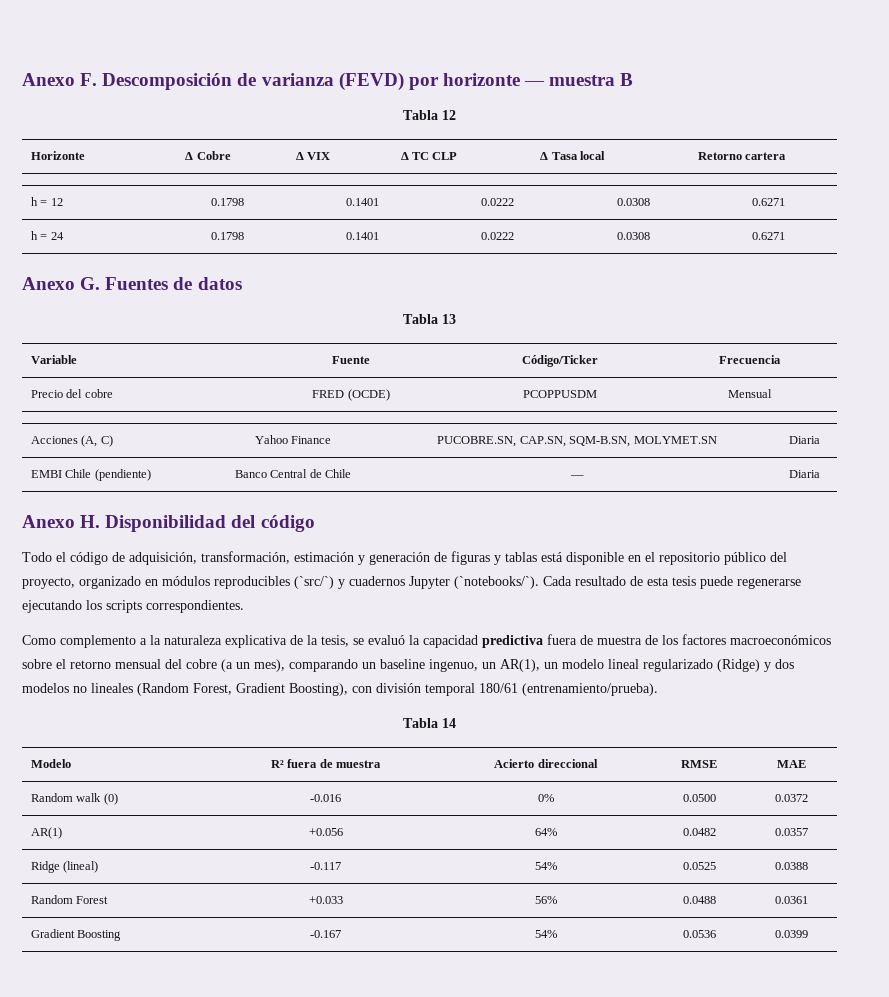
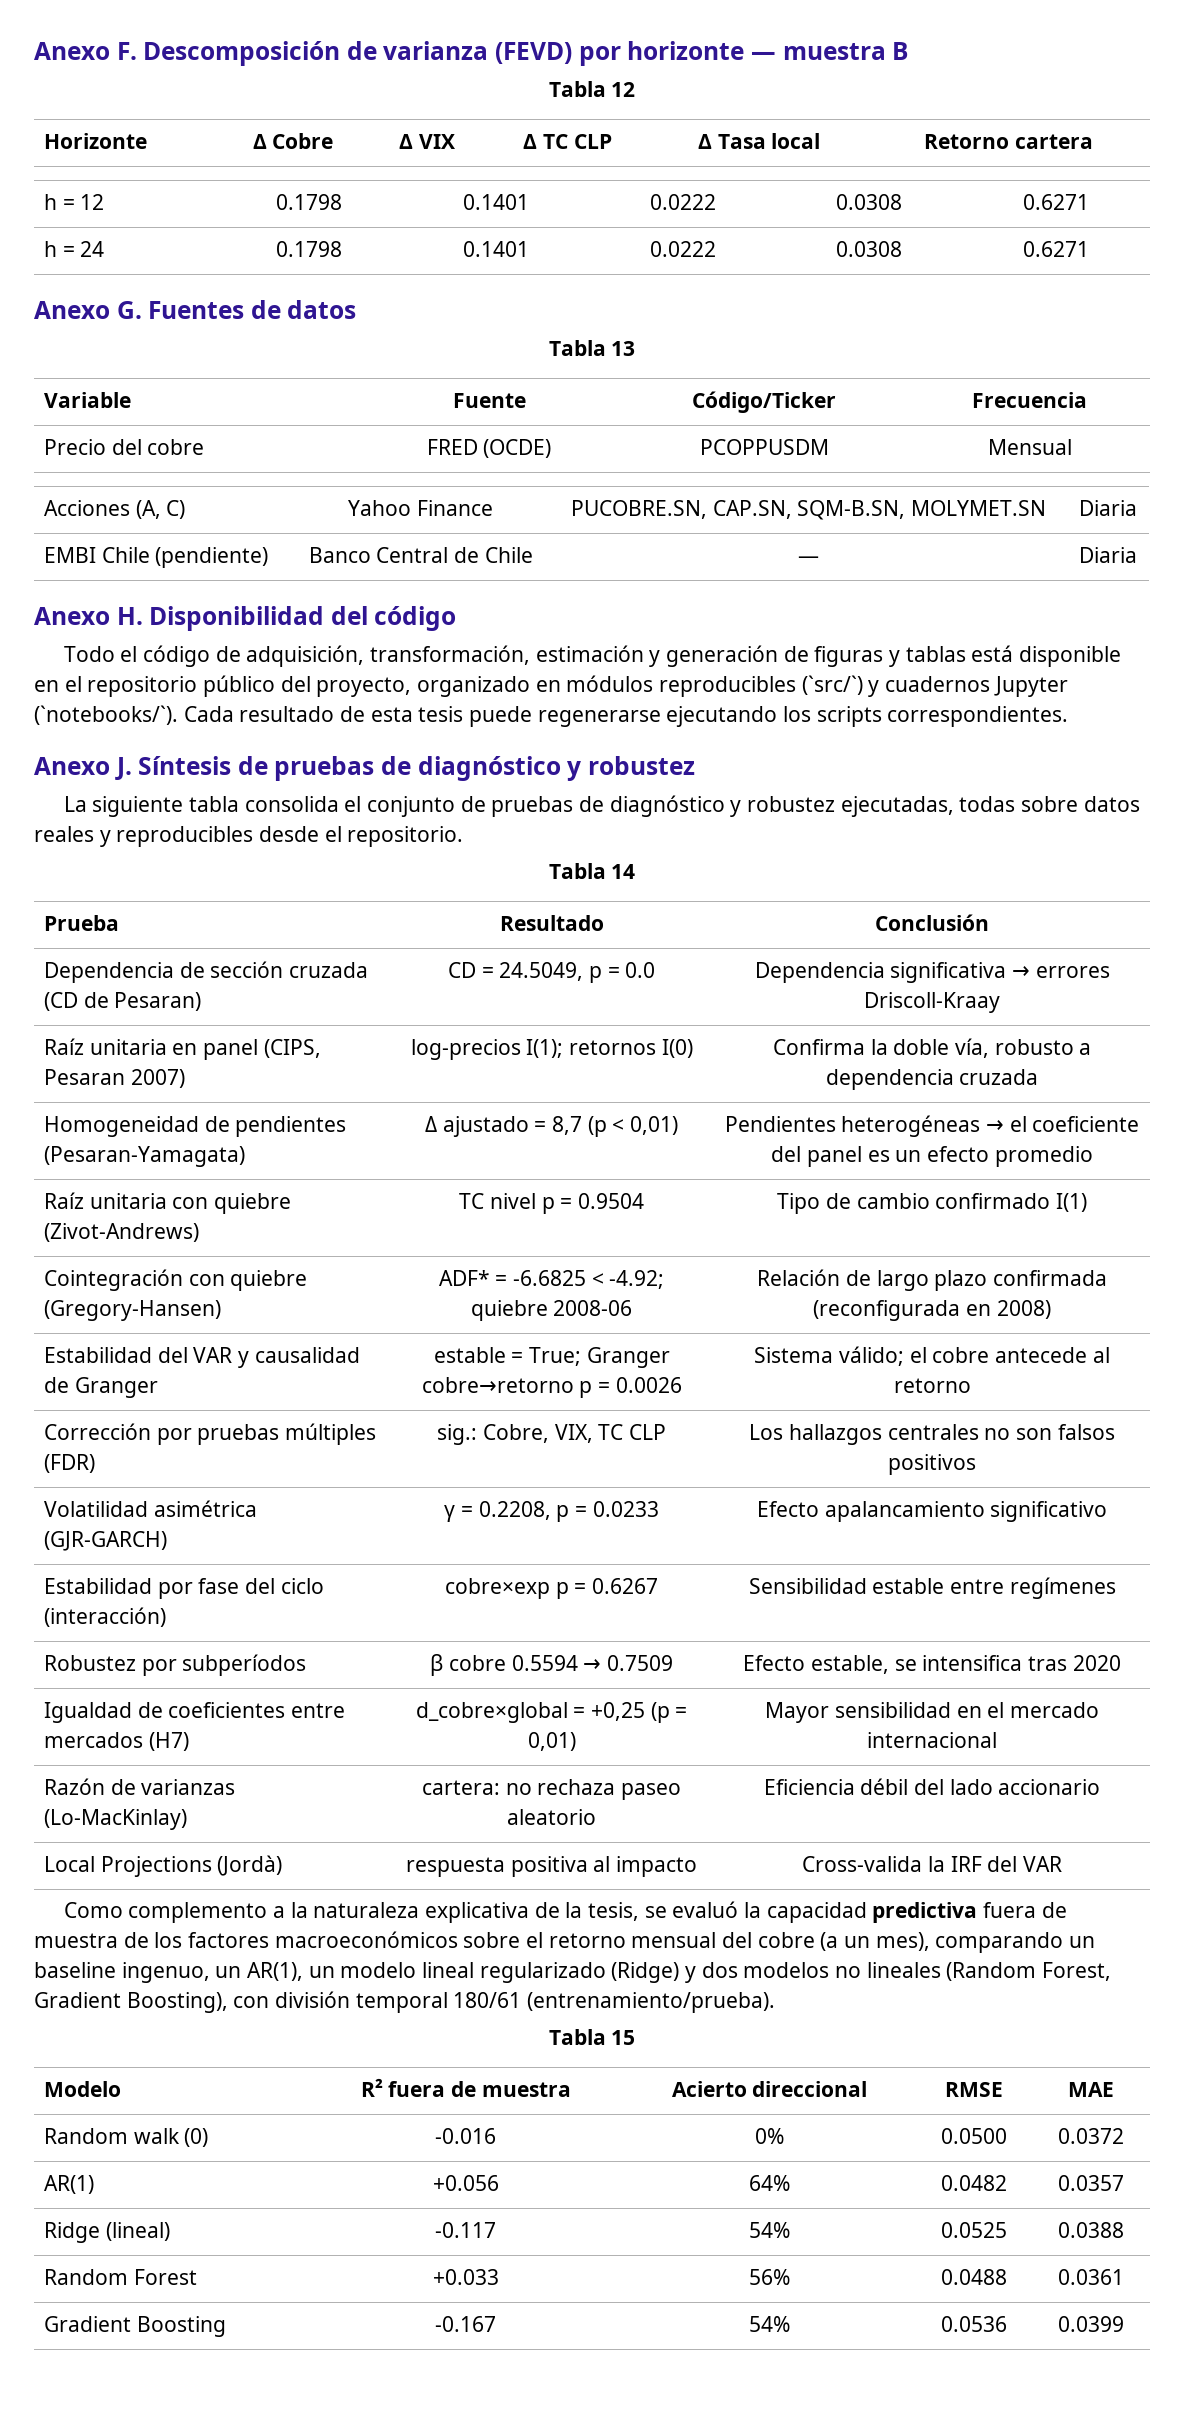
+ Anexo J. Síntesis de pruebas de diagnóstico y robustez
+ La siguiente tabla consolida el conjunto de pruebas de diagnóstico y robustez ejecutadas, todas sobre datos reales y reproducibles desde el repositorio.
+ Tabla 14
+ Prueba | Resultado | Conclusión
+ Dependencia de sección cruzada (CD de Pesaran) | CD = 24.5049, p = 0.0 | Dependencia significativa → errores Driscoll-Kraay
+ Raíz unitaria en panel (CIPS, Pesaran 2007) | log-precios I(1); retornos I(0) | Confirma la doble vía, robusto a dependencia cruzada
+ Homogeneidad de pendientes (Pesaran-Yamagata) | Δ ajustado = 8,7 (p < 0,01) | Pendientes heterogéneas → el coeficiente del panel es un efecto promedio
+ Raíz unitaria con quiebre (Zivot-Andrews) | TC nivel p = 0.9504 | Tipo de cambio confirmado I(1)
+ Cointegración con quiebre (Gregory-Hansen) | ADF* = -6.6825 < -4.92; quiebre 2008-06 | Relación de largo plazo confirmada (reconfigurada en 2008)
+ Estabilidad del VAR y causalidad de Granger | estable = True; Granger cobre→retorno p = 0.0026 | Sistema válido; el cobre antecede al retorno
+ Corrección por pruebas múltiples (FDR) | sig.: Cobre, VIX, TC CLP | Los hallazgos centrales no son falsos positivos
+ Volatilidad asimétrica (GJR-GARCH) | γ = 0.2208, p = 0.0233 | Efecto apalancamiento significativo
+ Estabilidad por fase del ciclo (interacción) | cobre×exp p = 0.6267 | Sensibilidad estable entre regímenes
+ Robustez por subperíodos | β cobre 0.5594 → 0.7509 | Efecto estable, se intensifica tras 2020
+ Igualdad de coeficientes entre mercados (H7) | d_cobre×global = +0,25 (p = 0,01) | Mayor sensibilidad en el mercado internacional
+ Razón de varianzas (Lo-MacKinlay) | cartera: no rechaza paseo aleatorio | Eficiencia débil del lado accionario
+ Local Projections (Jordà) | respuesta positiva al impacto | Cross-valida la IRF del VAR
- Tabla 14
+ Tabla 15

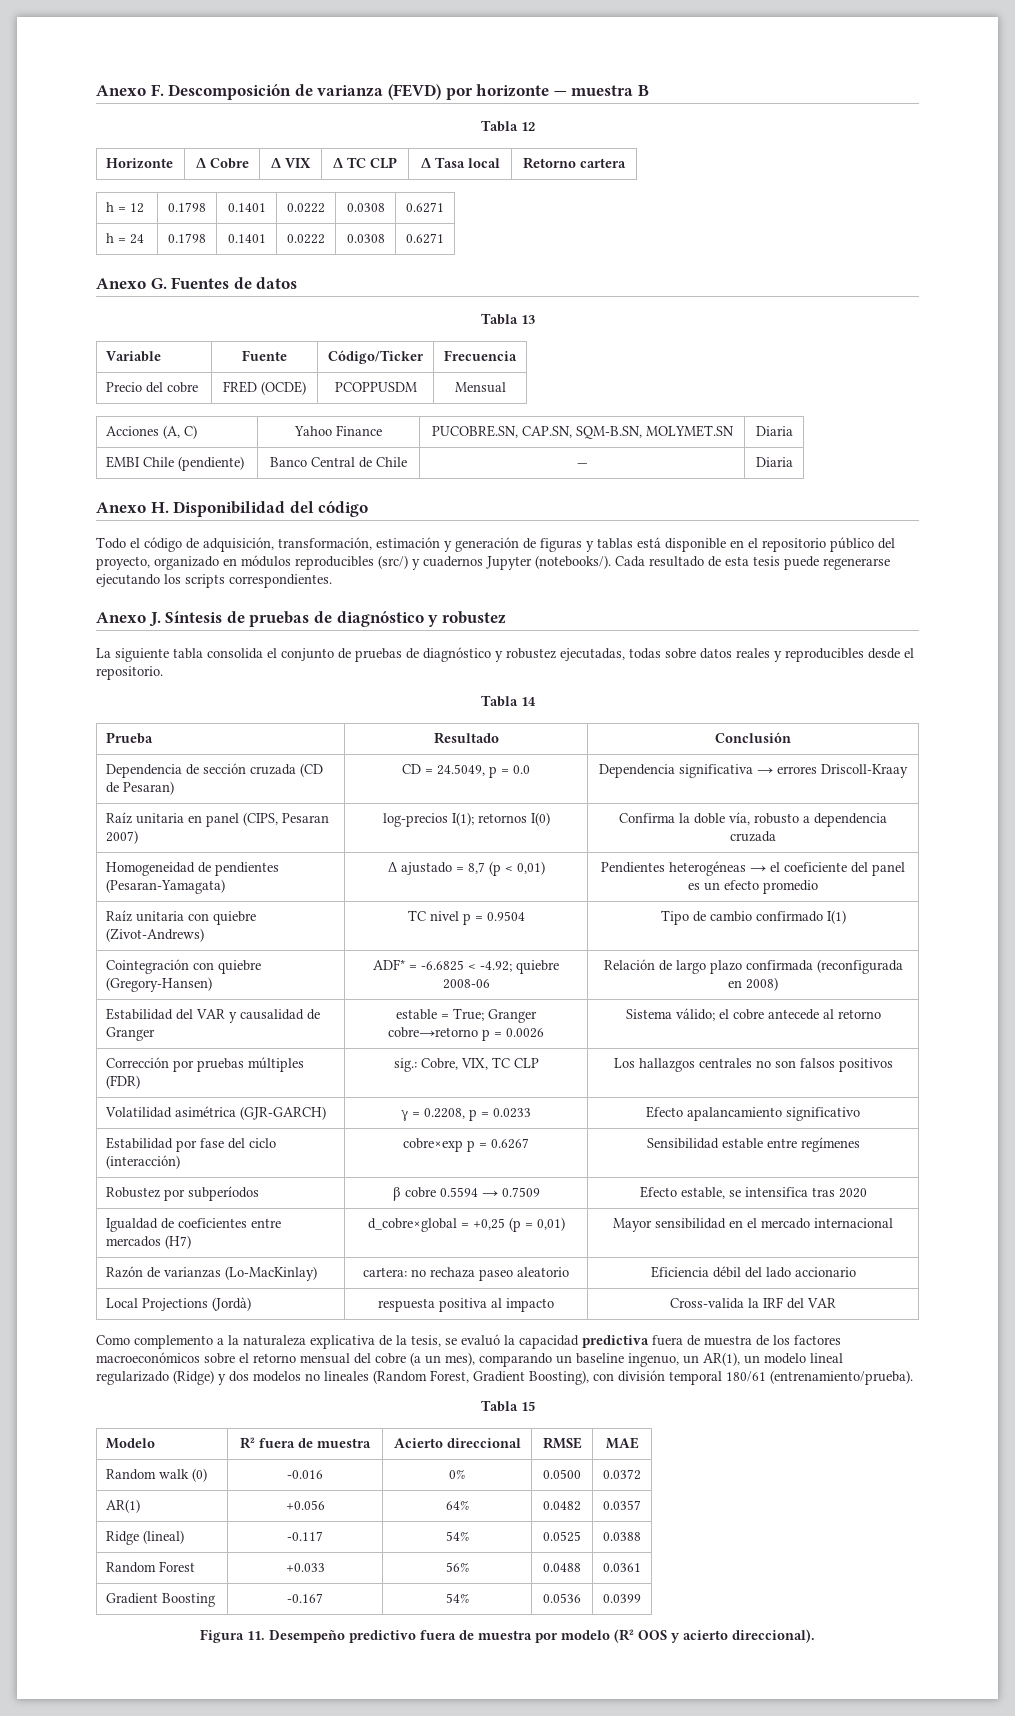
- Todo el código de adquisición, transformación, estimación y generación de figuras y tablas está disponible en el repositorio público del proyecto, organizado en módulos reproducibles (`src/`) y cuadernos Jupyter (`notebooks/`).
+ Todo el código de adquisición, transformación, estimación y generación de figuras y tablas está disponible en el repositorio público del proyecto, organizado en módulos reproducibles (src/) y cuadernos Jupyter (notebooks/).
+ Figura 11. Desempeño predictivo fuera de muestra por modelo (R² OOS y acierto direccional).

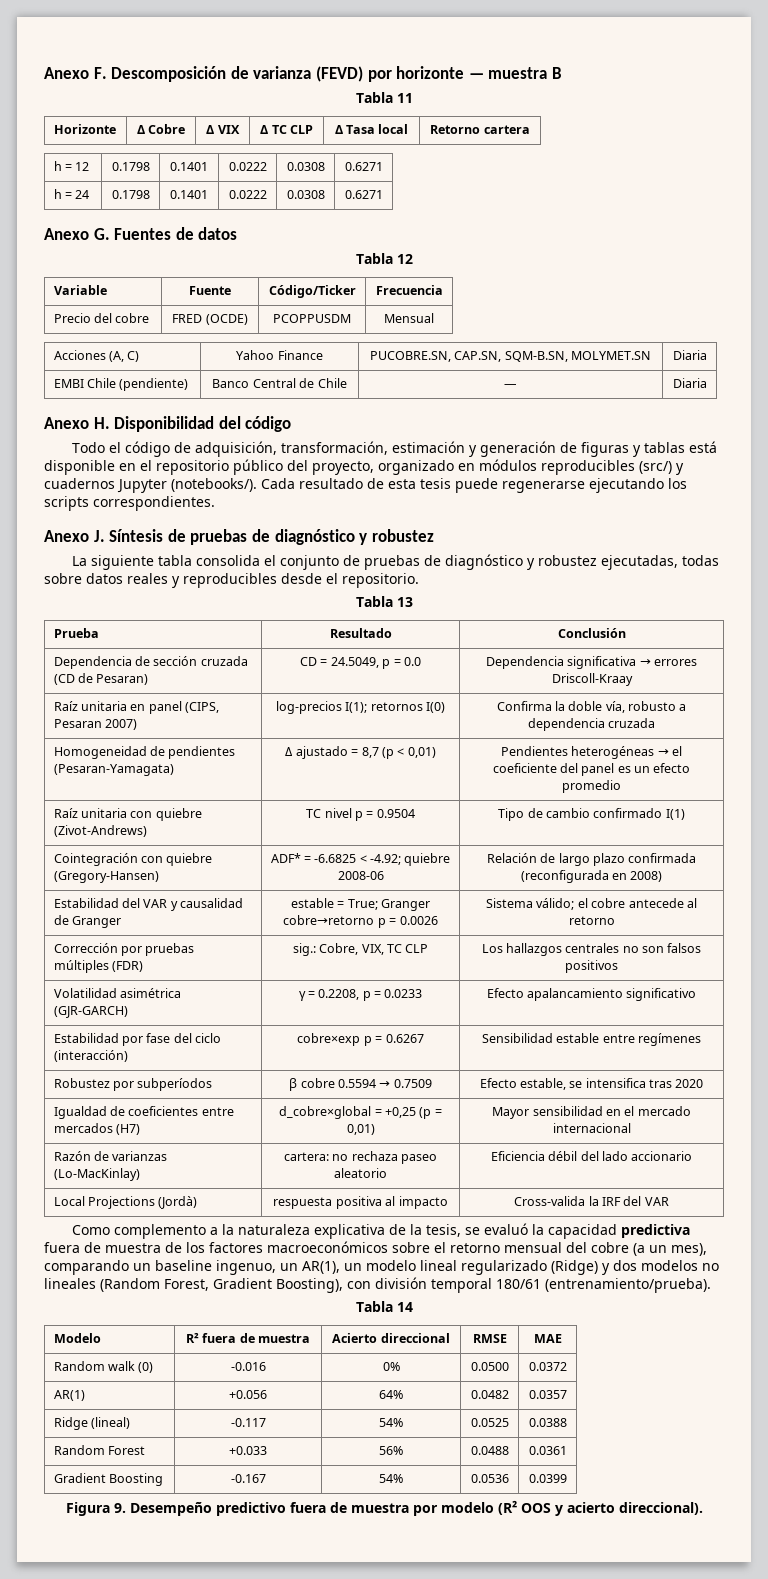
- Tabla 12
+ Tabla 11
- Tabla 13
+ Tabla 12
- Tabla 14
+ Tabla 13
- Tabla 15
+ Tabla 14
- Figura 11. Desempeño predictivo fuera de muestra por modelo (R² OOS y acierto direccional).
+ Figura 9. Desempeño predictivo fuera de muestra por modelo (R² OOS y acierto direccional).

